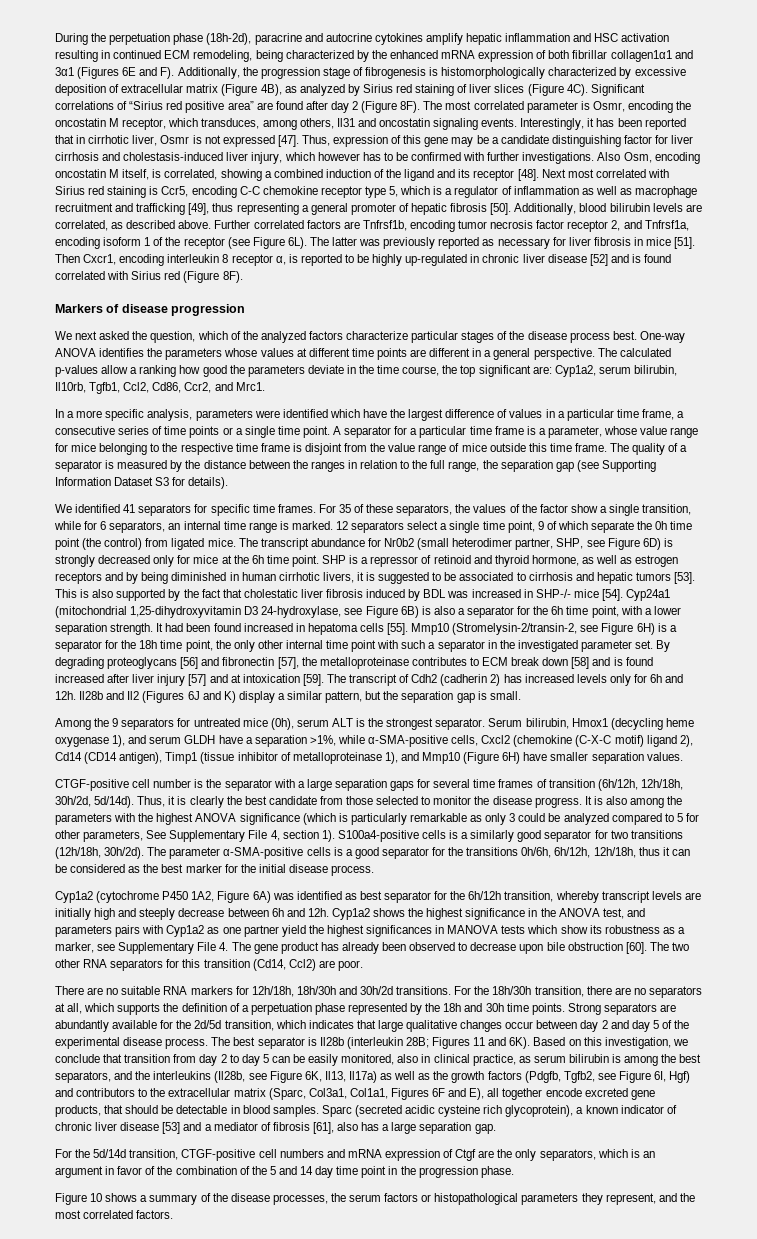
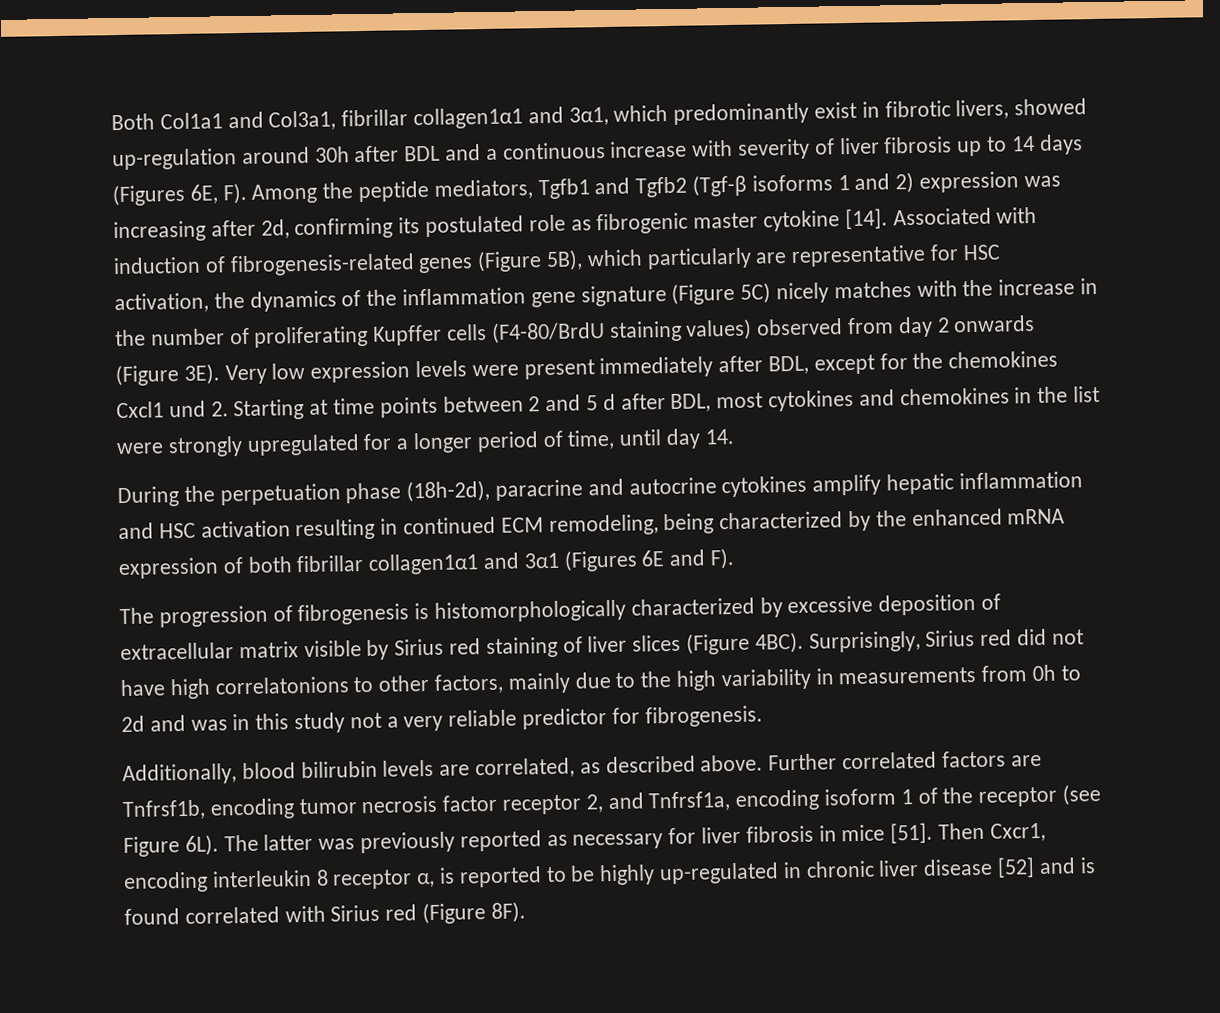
+ Both Col1a1 and Col3a1, fibrillar collagen1α1 and 3α1, which predominantly exist in fibrotic livers, showed up-regulation around 30h after BDL and a continuous increase with severity of liver fibrosis up to 14 days (Figures 6E, F). Among the peptide mediators, Tgfb1 and Tgfb2 (Tgf-β isoforms 1 and 2) expression was increasing after 2d, confirming its postulated role as fibrogenic master cytokine [14]. Associated with induction of fibrogenesis-related genes (Figure 5B), which particularly are representative for HSC activation, the dynamics of the inflammation gene signature (Figure 5C) nicely matches with the increase in the number of proliferating Kupffer cells (F4-80/BrdU staining values) observed from day 2 onwards (Figure 3E). Very low expression levels were present immediately after BDL, except for the chemokines Cxcl1 und 2. Starting at time points between 2 and 5 d after BDL, most cytokines and chemokines in the list were strongly upregulated for a longer period of time, until day 14.
- During the perpetuation phase (18h-2d), paracrine and autocrine cytokines amplify hepatic inflammation and HSC activation resulting in continued ECM remodeling, being characterized by the enhanced mRNA expression of both fibrillar collagen1α1 and 3α1 (Figures 6E and F). Additionally, the progression stage of fibrogenesis is histomorphologically characterized by excessive deposition of extracellular matrix (Figure 4B), as analyzed by Sirius red staining of liver slices (Figure 4C). Significant correlations of “Sirius red positive area” are found after day 2 (Figure 8F). The most correlated parameter is Osmr, encoding the oncostatin M receptor, which transduces, among others, Il31 and oncostatin signaling events. Interestingly, it has been reported that in cirrhotic liver, Osmr is not expressed [47]. Thus, expression of this gene may be a candidate distinguishing factor for liver cirrhosis and cholestasis-induced liver injury, which however has to be confirmed with further investigations. Also Osm, encoding oncostatin M itself, is correlated, showing a combined induction of the ligand and its receptor [48]. Next most correlated with Sirius red staining is Ccr5, encoding C-C chemokine receptor type 5, which is a regulator of inflammation as well as macrophage recruitment and trafficking [49], thus representing a general promoter of hepatic fibrosis [50]. Additionally, blood bilirubin levels are correlated, as described above.
+ During the perpetuation phase (18h-2d), paracrine and autocrine cytokines amplify hepatic inflammation and HSC activation resulting in continued ECM remodeling, being characterized by the enhanced mRNA expression of both fibrillar collagen1α1 and 3α1 (Figures 6E and F).
+ The progression of fibrogenesis is histomorphologically characterized by excessive deposition of extracellular matrix visible by Sirius red staining of liver slices (Figure 4BC). Surprisingly, Sirius red did not have high correlatonions to other factors, mainly due to the high variability in measurements from 0h to 2d and was in this study not a very reliable predictor for fibrogenesis.
+ Additionally, blood bilirubin levels are correlated, as described above.
- Markers of disease progression
- We next asked the question, which of the analyzed factors characterize particular stages of the disease process best. One-way ANOVA identifies the parameters whose values at different time points are different in a general perspective. The calculated p-values allow a ranking how good the parameters deviate in the time course, the top significant are: Cyp1a2, serum bilirubin, Il10rb, Tgfb1, Ccl2, Cd86, Ccr2, and Mrc1.
- In a more specific analysis, parameters were identified which have the largest difference of values in a particular time frame, a consecutive series of time points or a single time point. A separator for a particular time frame is a parameter, whose value range for mice belonging to the respective time frame is disjoint from the value range of mice outside this time frame. The quality of a separator is measured by the distance between the ranges in relation to the full range, the separation gap (see Supporting Information Dataset S3 for details).
- We identified 41 separators for specific time frames. For 35 of these separators, the values of the factor show a single transition, while for 6 separators, an internal time range is marked. 12 separators select a single time point, 9 of which separate the 0h time point (the control) from ligated mice. The transcript abundance for Nr0b2 (small heterodimer partner, SHP, see Figure 6D) is strongly decreased only for mice at the 6h time point. SHP is a repressor of retinoid and thyroid hormone, as well as estrogen receptors and by being diminished in human cirrhotic livers, it is suggested to be associated to cirrhosis and hepatic tumors [53]. This is also supported by the fact that cholestatic liver fibrosis induced by BDL was increased in SHP-/- mice [54]. Cyp24a1 (mitochondrial 1,25-dihydroxyvitamin D3 24-hydroxylase, see Figure 6B) is also a separator for the 6h time point, with a lower separation strength. It had been found increased in hepatoma cells [55]. Mmp10 (Stromelysin-2/transin-2, see Figure 6H) is a separator for the 18h time point, the only other internal time point with such a separator in the investigated parameter set. By degrading proteoglycans [56] and fibronectin [57], the metalloproteinase contributes to ECM break down [58] and is found increased after liver injury [57] and at intoxication [59]. The transcript of Cdh2 (cadherin 2) has increased levels only for 6h and 12h. Il28b and Il2 (Figures 6J and K) display a similar pattern, but the separation gap is small.
- Among the 9 separators for untreated mice (0h), serum ALT is the strongest separator. Serum bilirubin, Hmox1 (decycling heme oxygenase 1), and serum GLDH have a separation >1%, while α-SMA-positive cells, Cxcl2 (chemokine (C-X-C motif) ligand 2), Cd14 (CD14 antigen), Timp1 (tissue inhibitor of metalloproteinase 1), and Mmp10 (Figure 6H) have smaller separation values.
- CTGF-positive cell number is the separator with a large separation gaps for several time frames of transition (6h/12h, 12h/18h, 30h/2d, 5d/14d). Thus, it is clearly the best candidate from those selected to monitor the disease progress. It is also among the parameters with the highest ANOVA significance (which is particularly remarkable as only 3 could be analyzed compared to 5 for other parameters, See Supplementary File 4, section 1). S100a4-positive cells is a similarly good separator for two transitions (12h/18h, 30h/2d). The parameter α-SMA-positive cells is a good separator for the transitions 0h/6h, 6h/12h, 12h/18h, thus it can be considered as the best marker for the initial disease process.
- Cyp1a2 (cytochrome P450 1A2, Figure 6A) was identified as best separator for the 6h/12h transition, whereby transcript levels are initially high and steeply decrease between 6h and 12h. Cyp1a2 shows the highest significance in the ANOVA test, and parameters pairs with Cyp1a2 as one partner yield the highest significances in MANOVA tests which show its robustness as a marker, see Supplementary File 4. The gene product has already been observed to decrease upon bile obstruction [60]. The two other RNA separators for this transition (Cd14, Ccl2) are poor.
- There are no suitable RNA markers for 12h/18h, 18h/30h and 30h/2d transitions. For the 18h/30h transition, there are no separators at all, which supports the definition of a perpetuation phase represented by the 18h and 30h time points. Strong separators are abundantly available for the 2d/5d transition, which indicates that large qualitative changes occur between day 2 and day 5 of the experimental disease process. The best separator is Il28b (interleukin 28B; Figures 11 and 6K). Based on this investigation, we conclude that transition from day 2 to day 5 can be easily monitored, also in clinical practice, as serum bilirubin is among the best separators, and the interleukins (Il28b, see Figure 6K, Il13, Il17a) as well as the growth factors (Pdgfb, Tgfb2, see Figure 6I, Hgf) and contributors to the extracellular matrix (Sparc, Col3a1, Col1a1, Figures 6F and E), all together encode excreted gene products, that should be detectable in blood samples. Sparc (secreted acidic cysteine rich glycoprotein), a known indicator of chronic liver disease [53] and a mediator of fibrosis [61], also has a large separation gap.
- For the 5d/14d transition, CTGF-positive cell numbers and mRNA expression of Ctgf are the only separators, which is an argument in favor of the combination of the 5 and 14 day time point in the progression phase.
- Figure 10 shows a summary of the disease processes, the serum factors or histopathological parameters they represent, and the most correlated factors.

